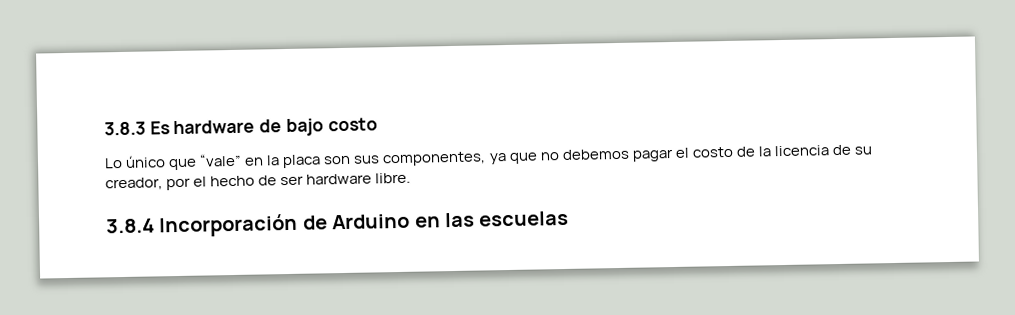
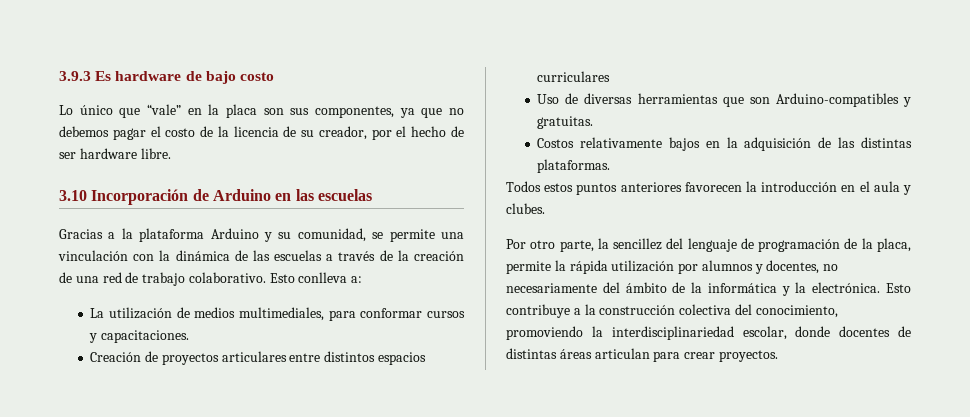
- 3.8.3 Es hardware de bajo costo
+ 3.9.3 Es hardware de bajo costo
- 3.8.4 Incorporación de Arduino en las escuelas
+ 3.10 Incorporación de Arduino en las escuelas
+ Gracias a la plataforma Arduino y su comunidad, se permite una vinculación con la dinámica de las escuelas a través de la creación de una red de trabajo colaborativo. Esto conlleva a:
+ La utilización de medios multimediales, para conformar cursos y capacitaciones.
+ Creación de proyectos articulares entre distintos espacios curriculares
+ Uso de diversas herramientas que son Arduino-compatibles y gratuitas.
+ Costos relativamente bajos en la adquisición de las distintas plataformas.
+ Todos estos puntos anteriores favorecen la introducción en el aula y clubes.
+ Por otro parte, la sencillez del lenguaje de programación de la placa, permite la rápida utilización por alumnos y docentes, no necesariamente del ámbito de la informática y la electrónica. Esto contribuye a la construcción colectiva del conocimiento, promoviendo la interdisciplinariedad escolar, donde docentes de distintas áreas articulan para crear proyectos.

